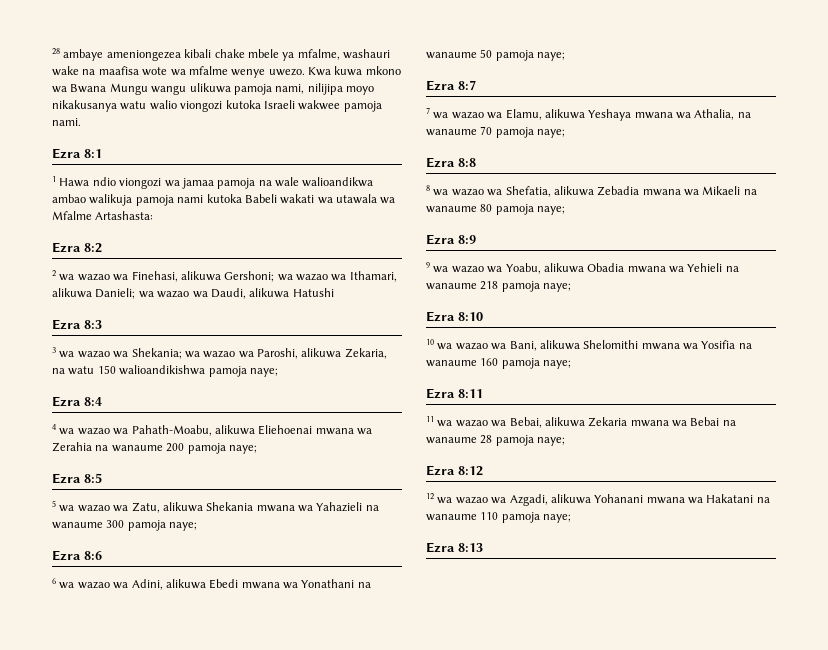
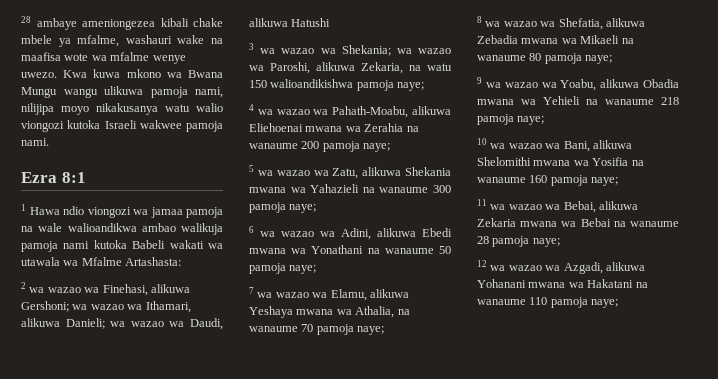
- Ezra 8:2
- Ezra 8:3
- Ezra 8:4
- Ezra 8:5
- Ezra 8:6
- Ezra 8:7
- Ezra 8:8
- Ezra 8:9
- Ezra 8:10
- Ezra 8:11
- Ezra 8:12
- Ezra 8:13

